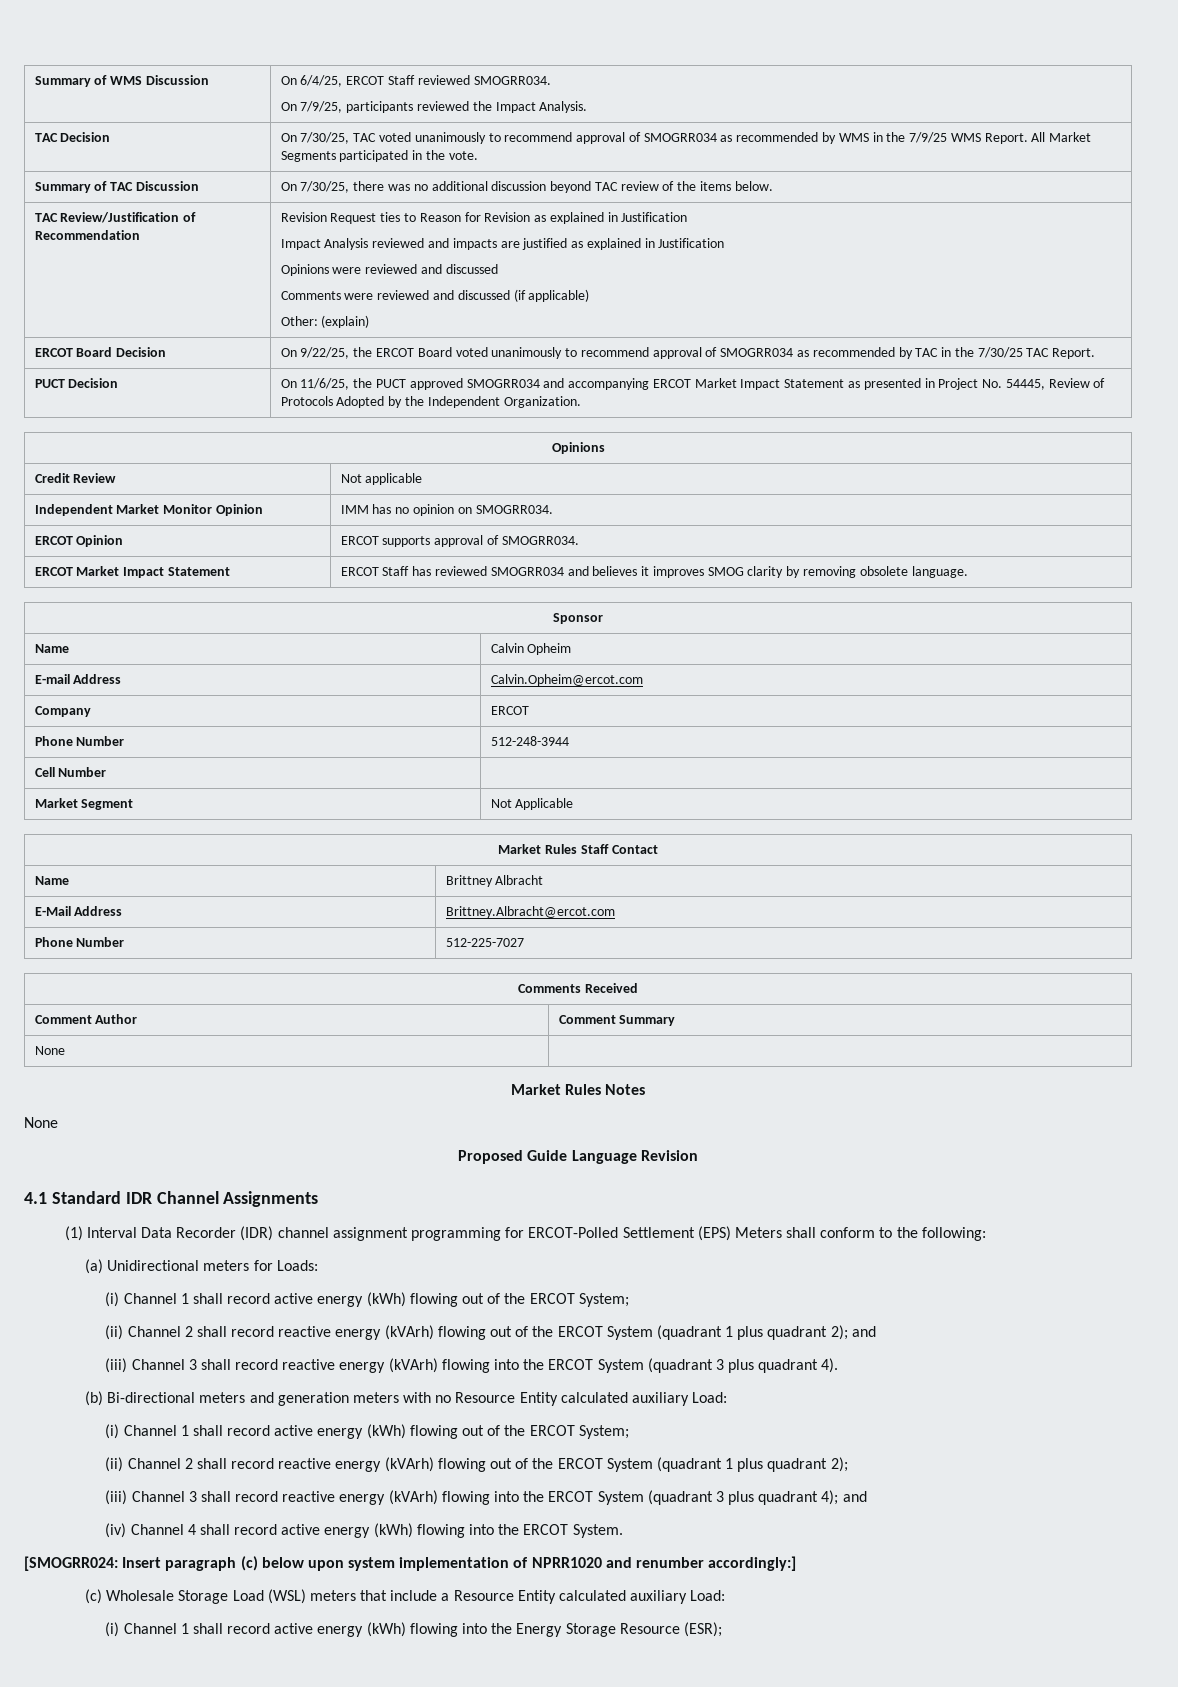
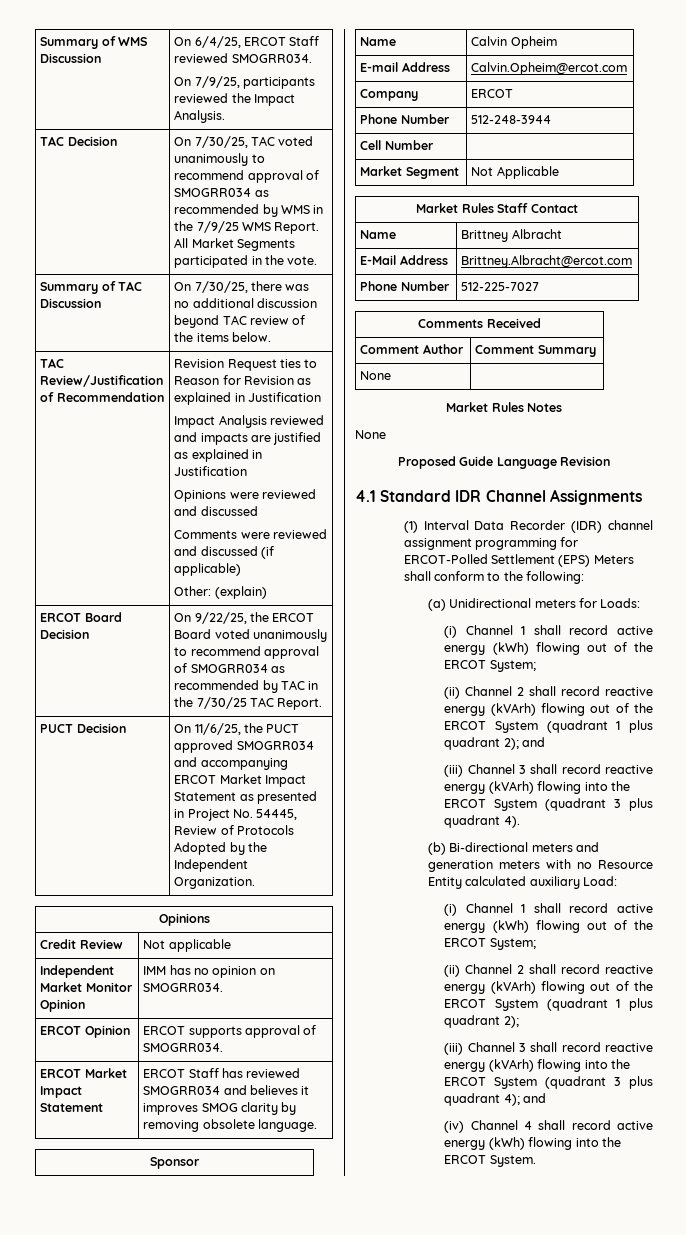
- [SMOGRR024: Insert paragraph (c) below upon system implementation of NPRR1020 and renumber accordingly:]
- (c) Wholesale Storage Load (WSL) meters that include a Resource Entity calculated auxiliary Load:
- (i) Channel 1 shall record active energy (kWh) flowing into the Energy Storage Resource (ESR);

